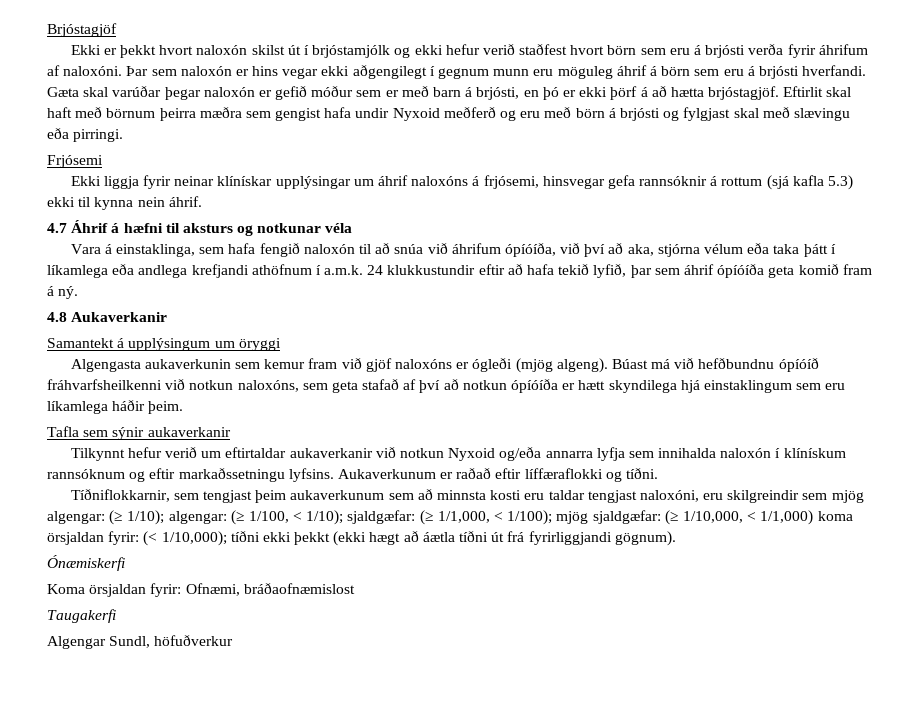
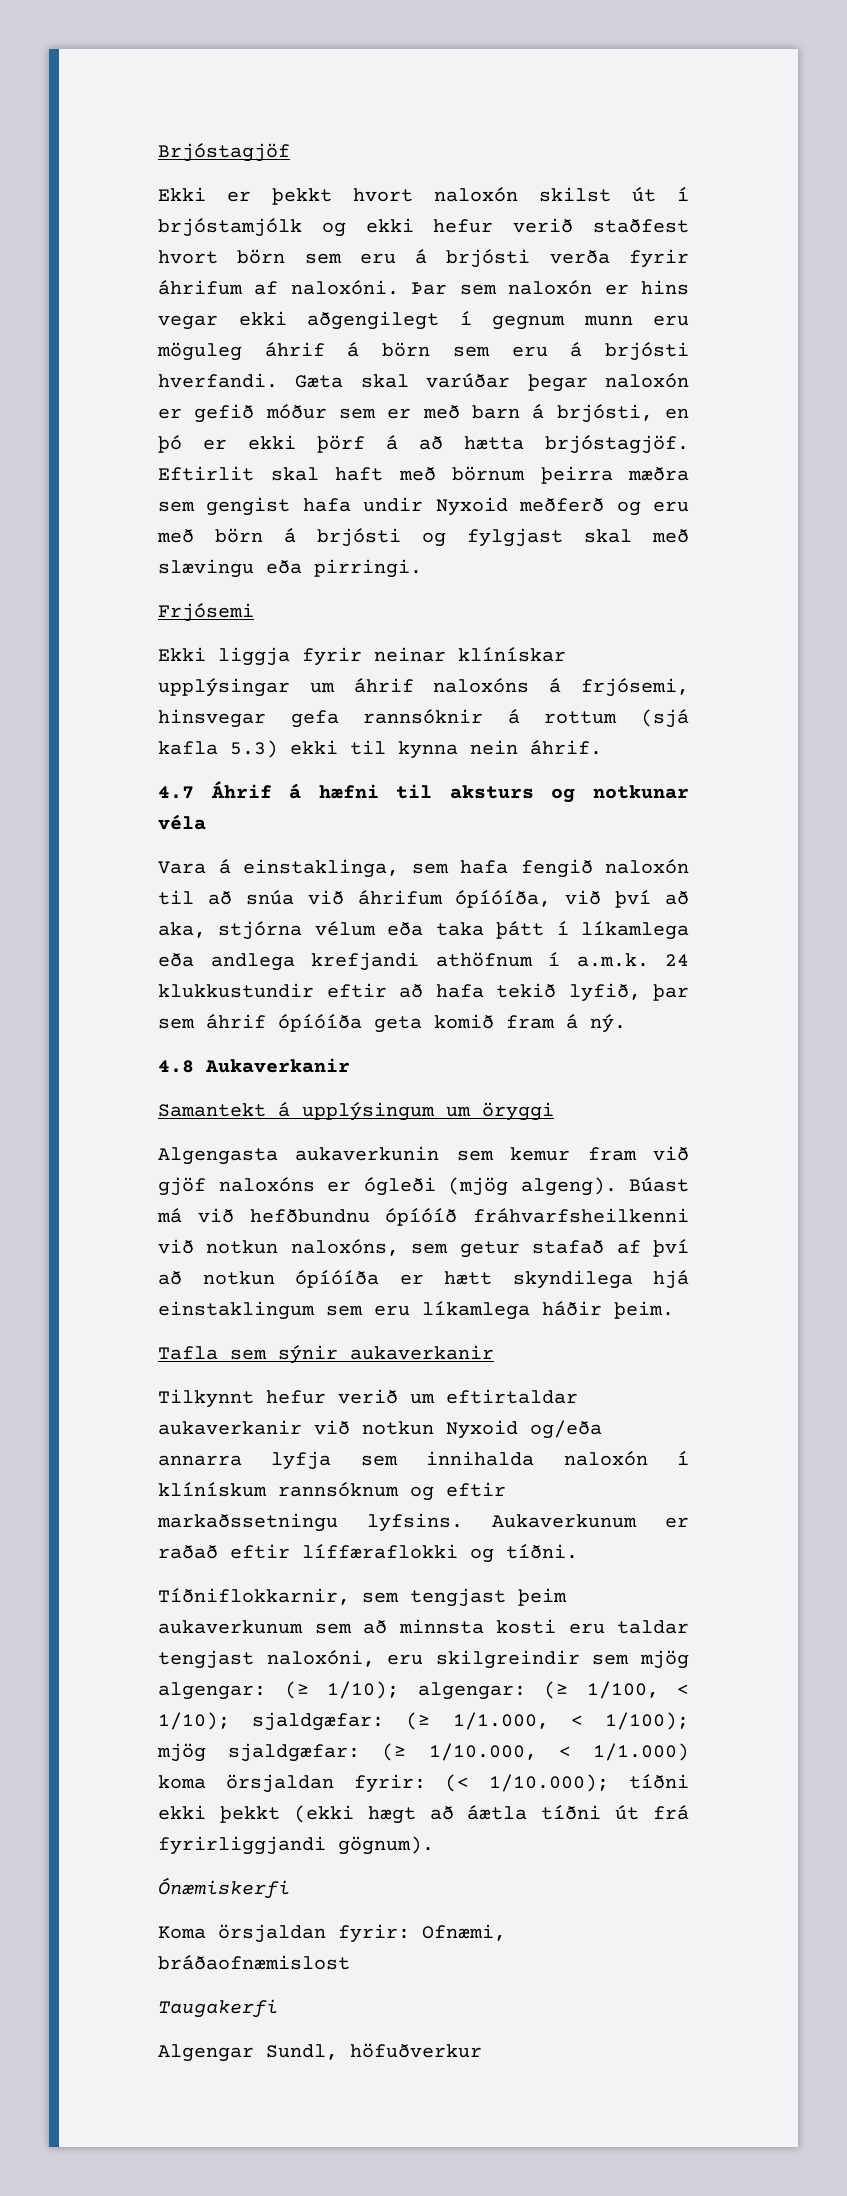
- Búast má við hefðbundnu ópíóíð fráhvarfsheilkenni við notkun naloxóns, sem geta stafað af því að notkun ópíóíða er hætt skyndilega hjá einstaklingum sem eru líkamlega háðir þeim.
+ Búast má við hefðbundnu ópíóíð fráhvarfsheilkenni við notkun naloxóns, sem getur stafað af því að notkun ópíóíða er hætt skyndilega hjá einstaklingum sem eru líkamlega háðir þeim.
- Tíðniflokkarnir, sem tengjast þeim aukaverkunum sem að minnsta kosti eru taldar tengjast naloxóni, eru skilgreindir sem mjög algengar: (≥ 1/10); algengar: (≥ 1/100, < 1/10); sjaldgæfar: (≥ 1/1,000, < 1/100); mjög sjaldgæfar: (≥ 1/10,000, < 1/1,000) koma örsjaldan fyrir: (< 1/10,000); tíðni ekki þekkt (ekki hægt að áætla tíðni út frá fyrirliggjandi gögnum).
+ Tíðniflokkarnir, sem tengjast þeim aukaverkunum sem að minnsta kosti eru taldar tengjast naloxóni, eru skilgreindir sem mjög algengar: (≥ 1/10); algengar: (≥ 1/100, < 1/10); sjaldgæfar: (≥ 1/1.000, < 1/100); mjög sjaldgæfar: (≥ 1/10.000, < 1/1.000) koma örsjaldan fyrir: (< 1/10.000); tíðni ekki þekkt (ekki hægt að áætla tíðni út frá fyrirliggjandi gögnum).

